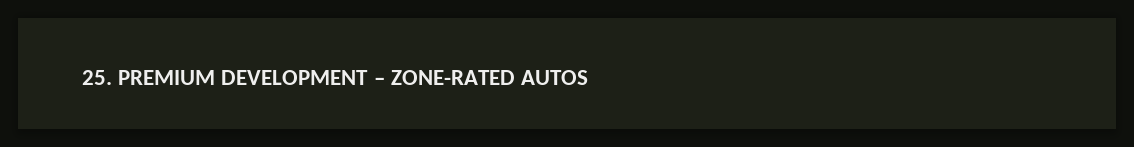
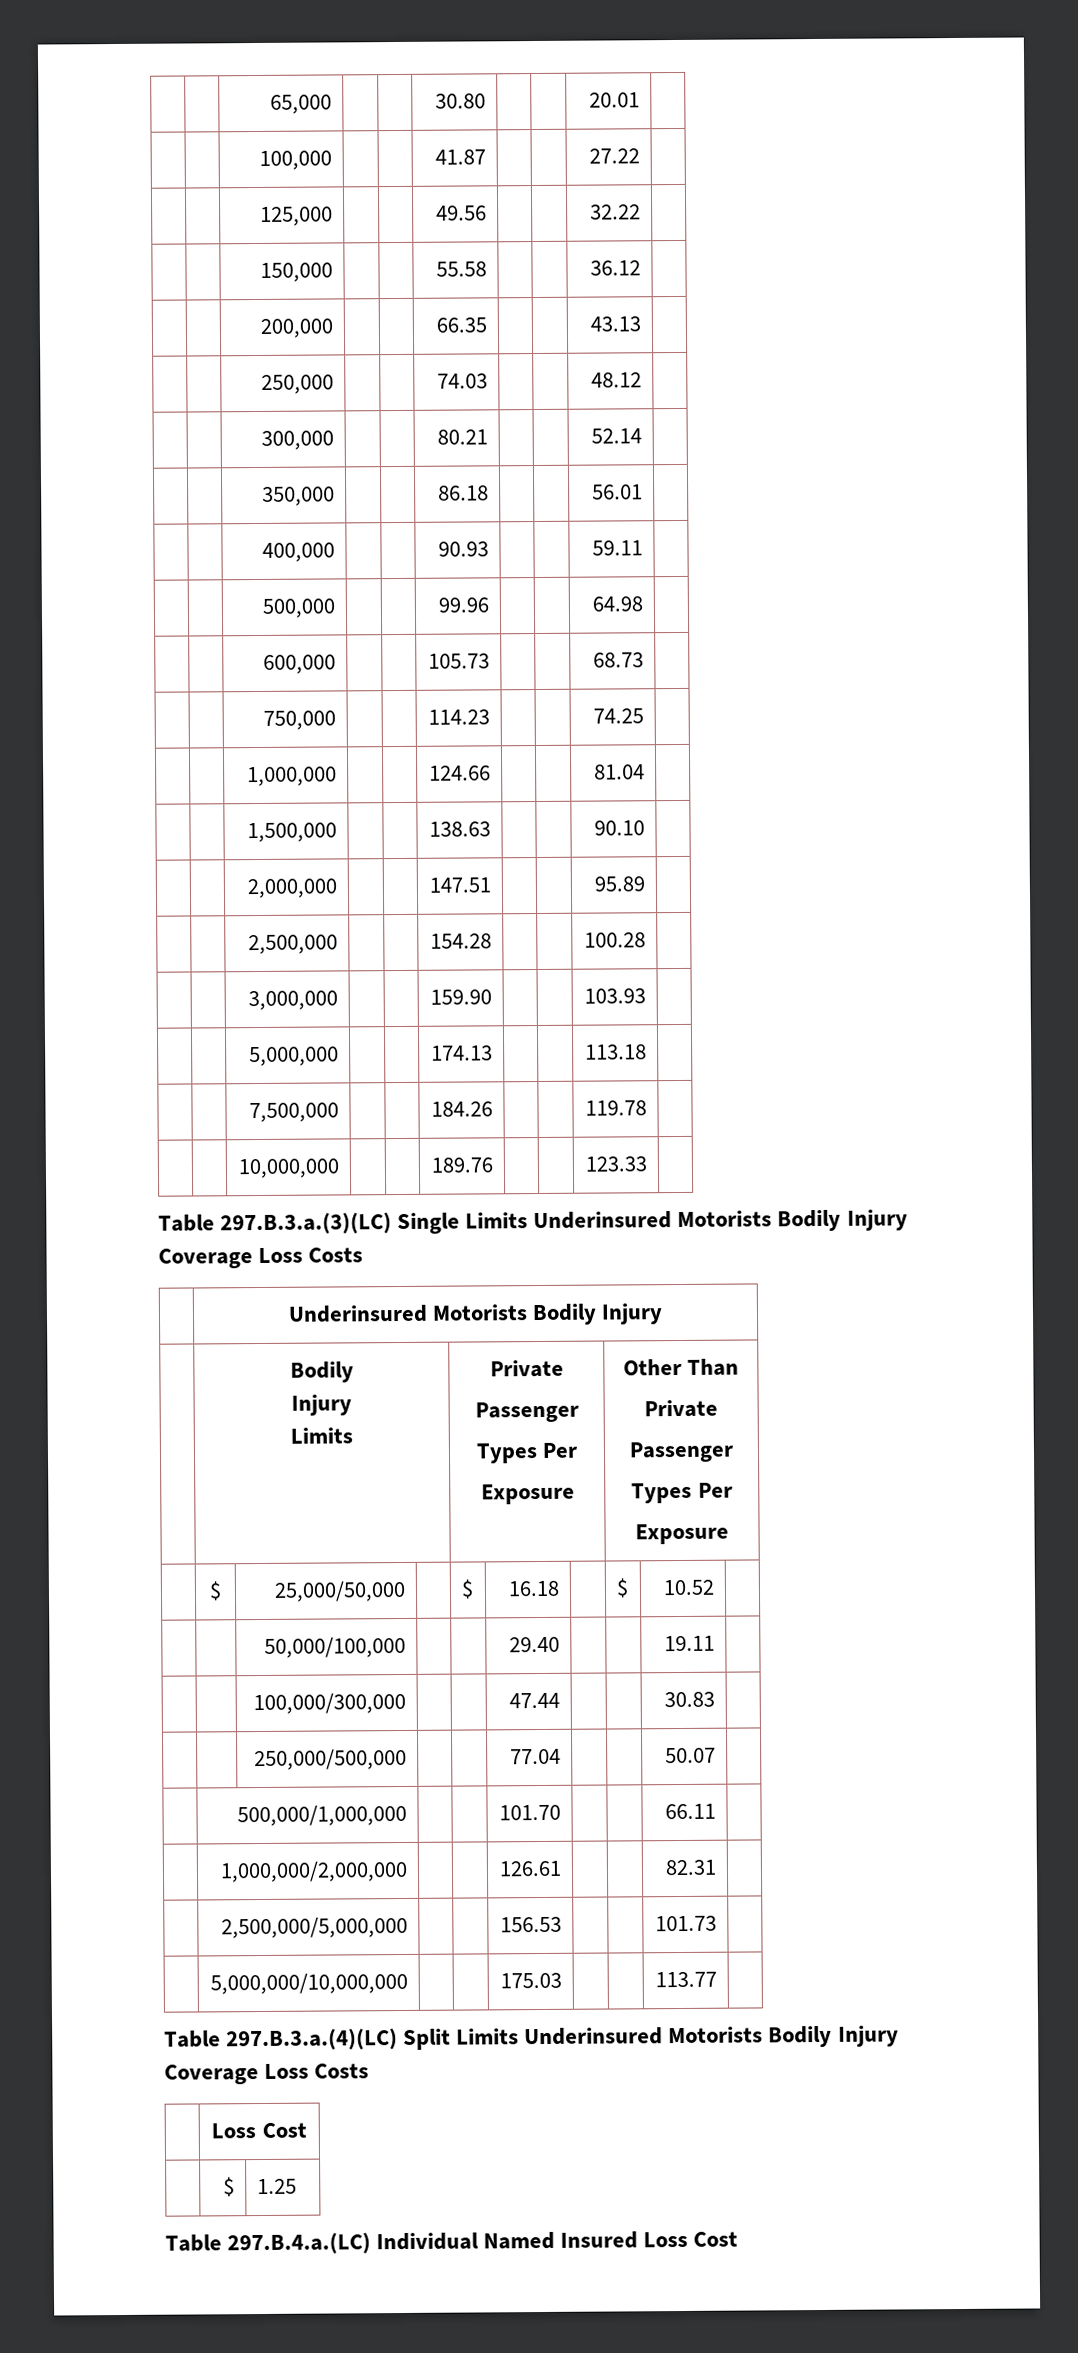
- 25. PREMIUM DEVELOPMENT – ZONE-RATED AUTOS
+ | | 65,000 | | | 30.80 | | | 20.01 |
+ | | 100,000 | | | 41.87 | | | 27.22 |
+ | | 125,000 | | | 49.56 | | | 32.22 |
+ | | 150,000 | | | 55.58 | | | 36.12 |
+ | | 200,000 | | | 66.35 | | | 43.13 |
+ | | 250,000 | | | 74.03 | | | 48.12 |
+ | | 300,000 | | | 80.21 | | | 52.14 |
+ | | 350,000 | | | 86.18 | | | 56.01 |
+ | | 400,000 | | | 90.93 | | | 59.11 |
+ | | 500,000 | | | 99.96 | | | 64.98 |
+ | | 600,000 | | | 105.73 | | | 68.73 |
+ | | 750,000 | | | 114.23 | | | 74.25 |
+ | | 1,000,000 | | | 124.66 | | | 81.04 |
+ | | 1,500,000 | | | 138.63 | | | 90.10 |
+ | | 2,000,000 | | | 147.51 | | | 95.89 |
+ | | 2,500,000 | | | 154.28 | | | 100.28 |
+ | | 3,000,000 | | | 159.90 | | | 103.93 |
+ | | 5,000,000 | | | 174.13 | | | 113.18 |
+ | | 7,500,000 | | | 184.26 | | | 119.78 |
+ | | 10,000,000 | | | 189.76 | | | 123.33 |
+ Table 297.B.3.a.(3)(LC) Single Limits Underinsured Motorists Bodily Injury Coverage Loss Costs
+ | Underinsured Motorists Bodily Injury
+ | Bodily
+ Injury
+ Limits | Private
+ Passenger
+ Types Per
+ Exposure | Other Than
+ Private
+ Passenger
+ Types Per
+ Exposure
+ | $ | 25,000/50,000 | | $ | 16.18 | | $ | 10.52 |
+ | | 50,000/100,000 | | | 29.40 | | | 19.11 |
+ | | 100,000/300,000 | | | 47.44 | | | 30.83 |
+ | | 250,000/500,000 | | | 77.04 | | | 50.07 |
+ | 500,000/1,000,000 | | | 101.70 | | | 66.11 |
+ | 1,000,000/2,000,000 | | | 126.61 | | | 82.31 |
+ | 2,500,000/5,000,000 | | | 156.53 | | | 101.73 |
+ | 5,000,000/10,000,000 | | | 175.03 | | | 113.77 |
+ Table 297.B.3.a.(4)(LC) Split Limits Underinsured Motorists Bodily Injury Coverage Loss Costs
+ | Loss Cost
+ | $ | 1.25
+ Table 297.B.4.a.(LC) Individual Named Insured Loss Cost

